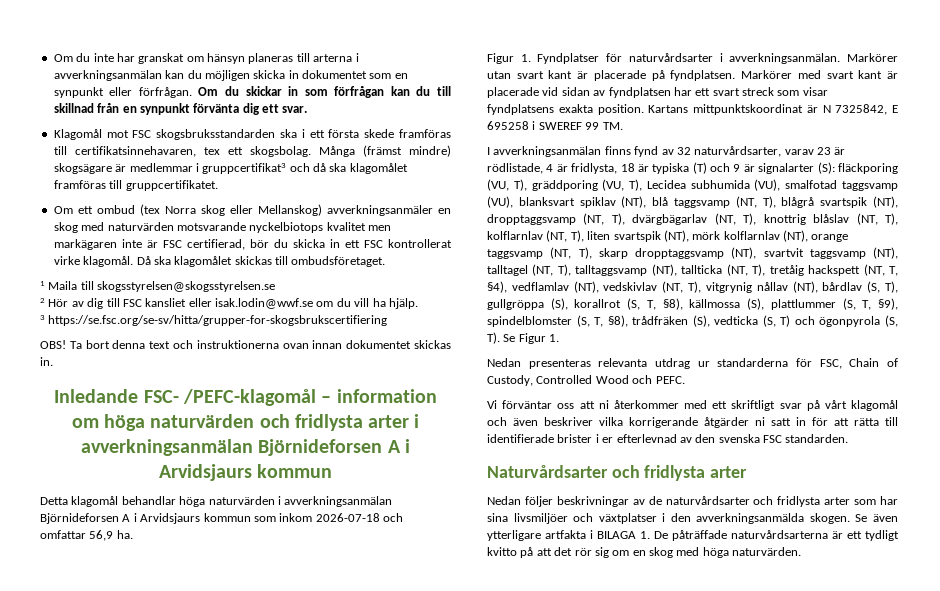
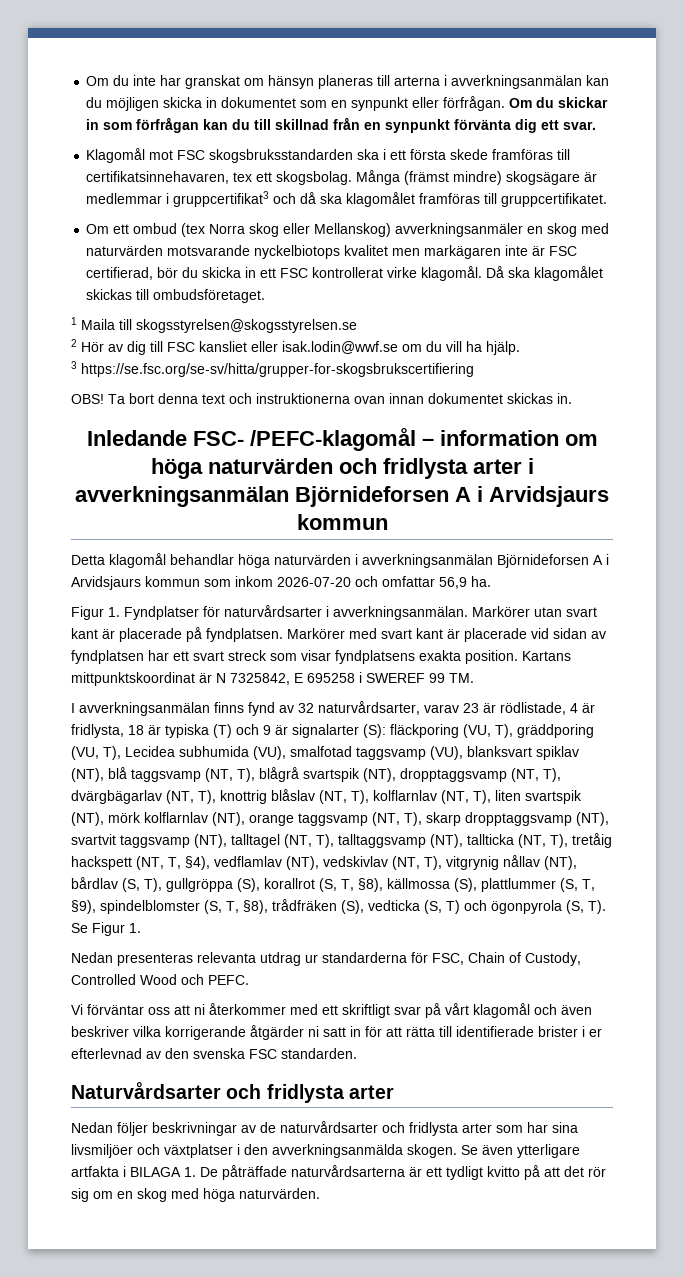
- Detta klagomål behandlar höga naturvärden i avverkningsanmälan Björnideforsen A i Arvidsjaurs kommun som inkom 2026-07-18 och omfattar 56,9 ha.
+ Detta klagomål behandlar höga naturvärden i avverkningsanmälan Björnideforsen A i Arvidsjaurs kommun som inkom 2026-07-20 och omfattar 56,9 ha.

